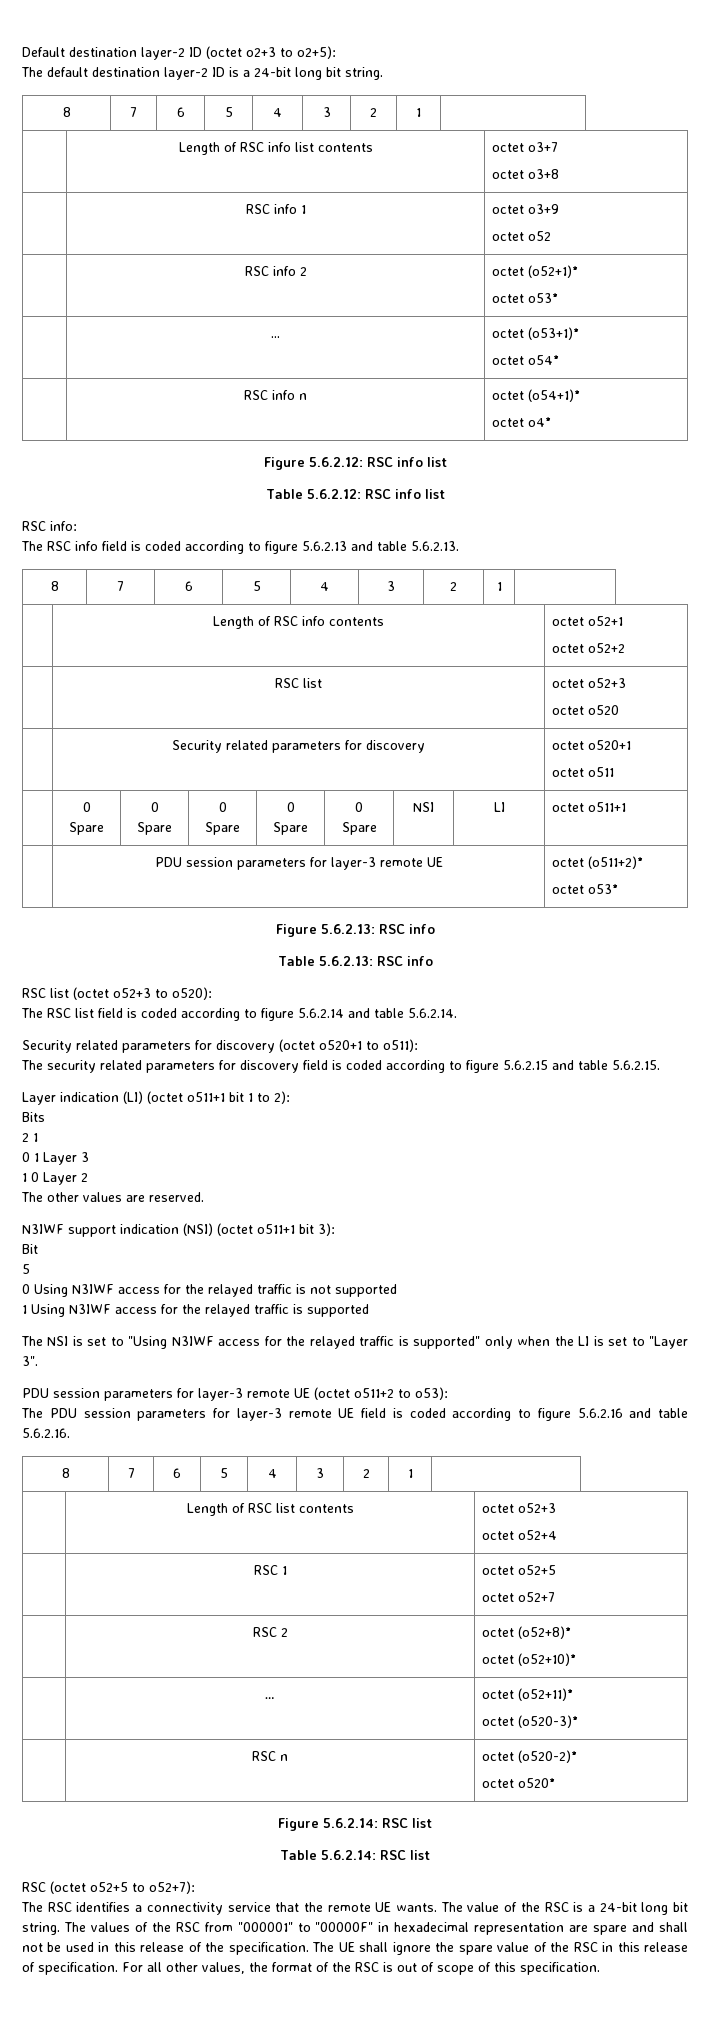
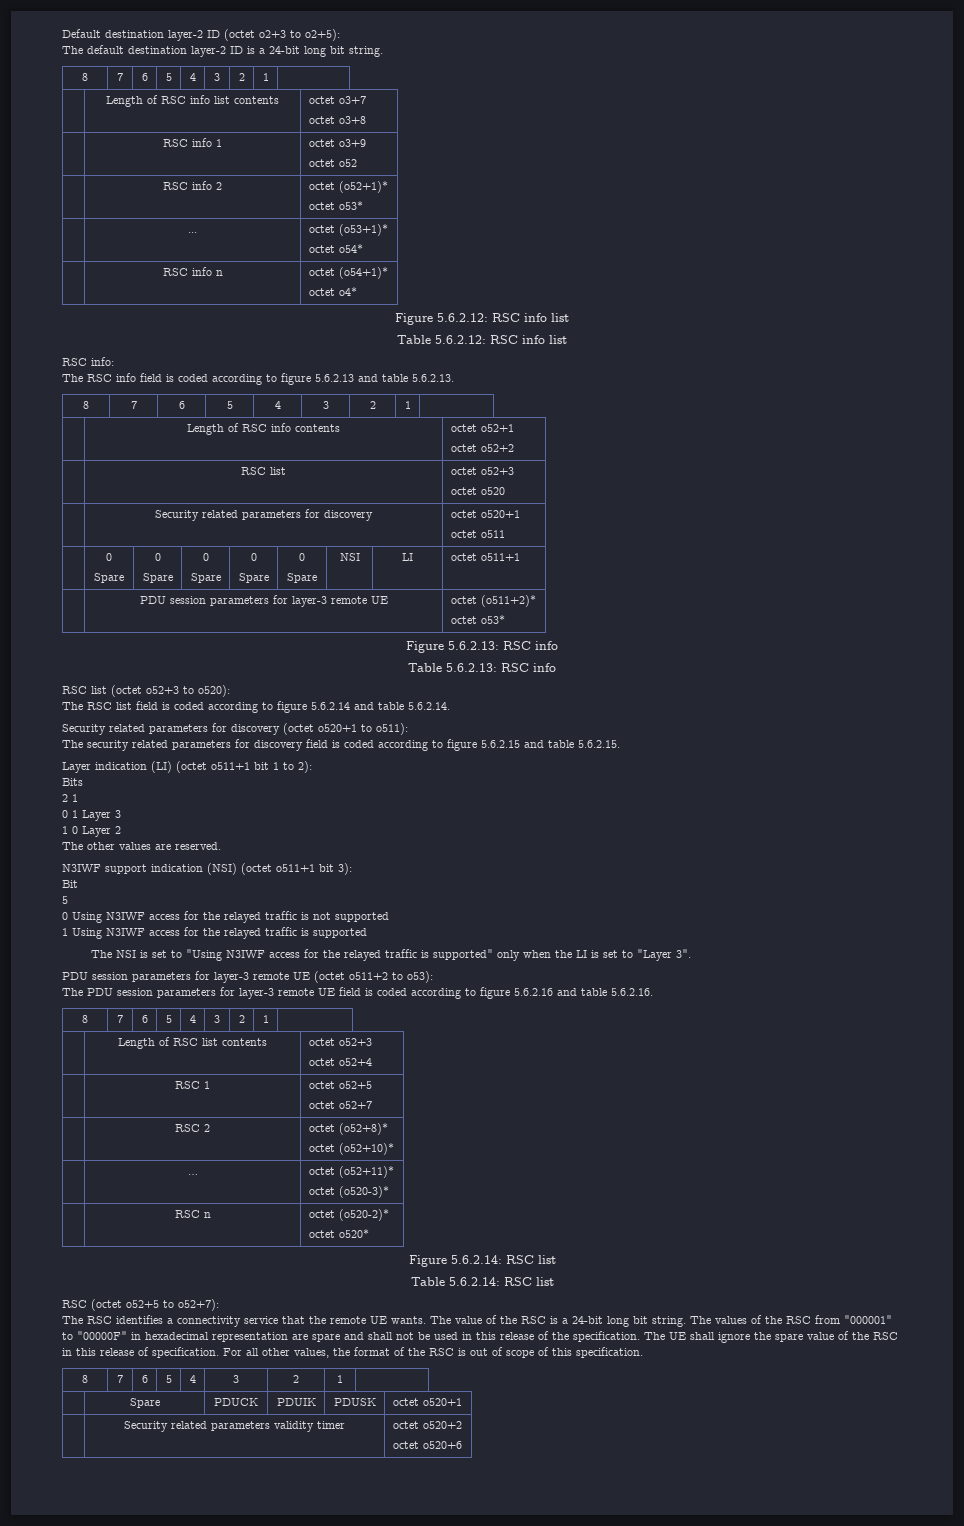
  For all other values, the format of the RSC is out of scope of this specification.
+ 8 | 7 | 6 | 5 | 4 | 3 | 2 | 1 |
+ | Spare | PDUCK | PDUIK | PDUSK | octet o520+1
+ | Security related parameters validity timer | octet o520+2
+ octet o520+6

